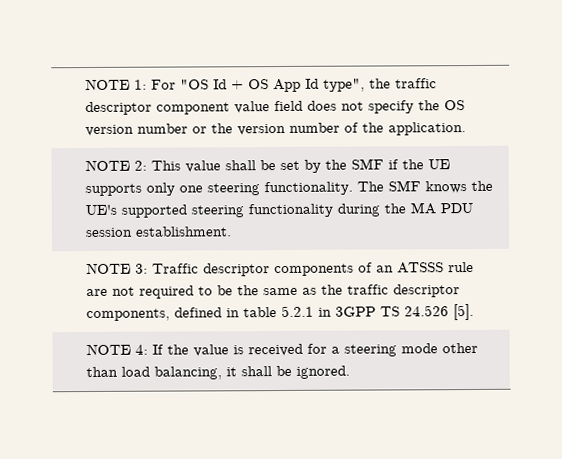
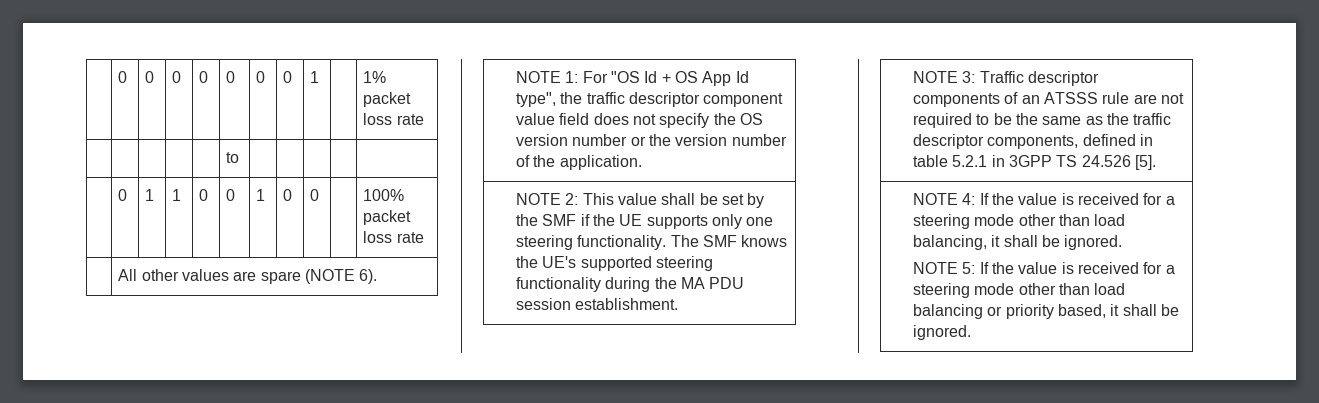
+ | 0 | 0 | 0 | 0 | 0 | 0 | 0 | 1 | | 1% packet loss rate
+ | | | | | to | | | | |
+ | 0 | 1 | 1 | 0 | 0 | 1 | 0 | 0 | | 100% packet loss rate
+ | All other values are spare (NOTE 6).
+ NOTE 5: If the value is received for a steering mode other than load balancing or priority based, it shall be ignored.

